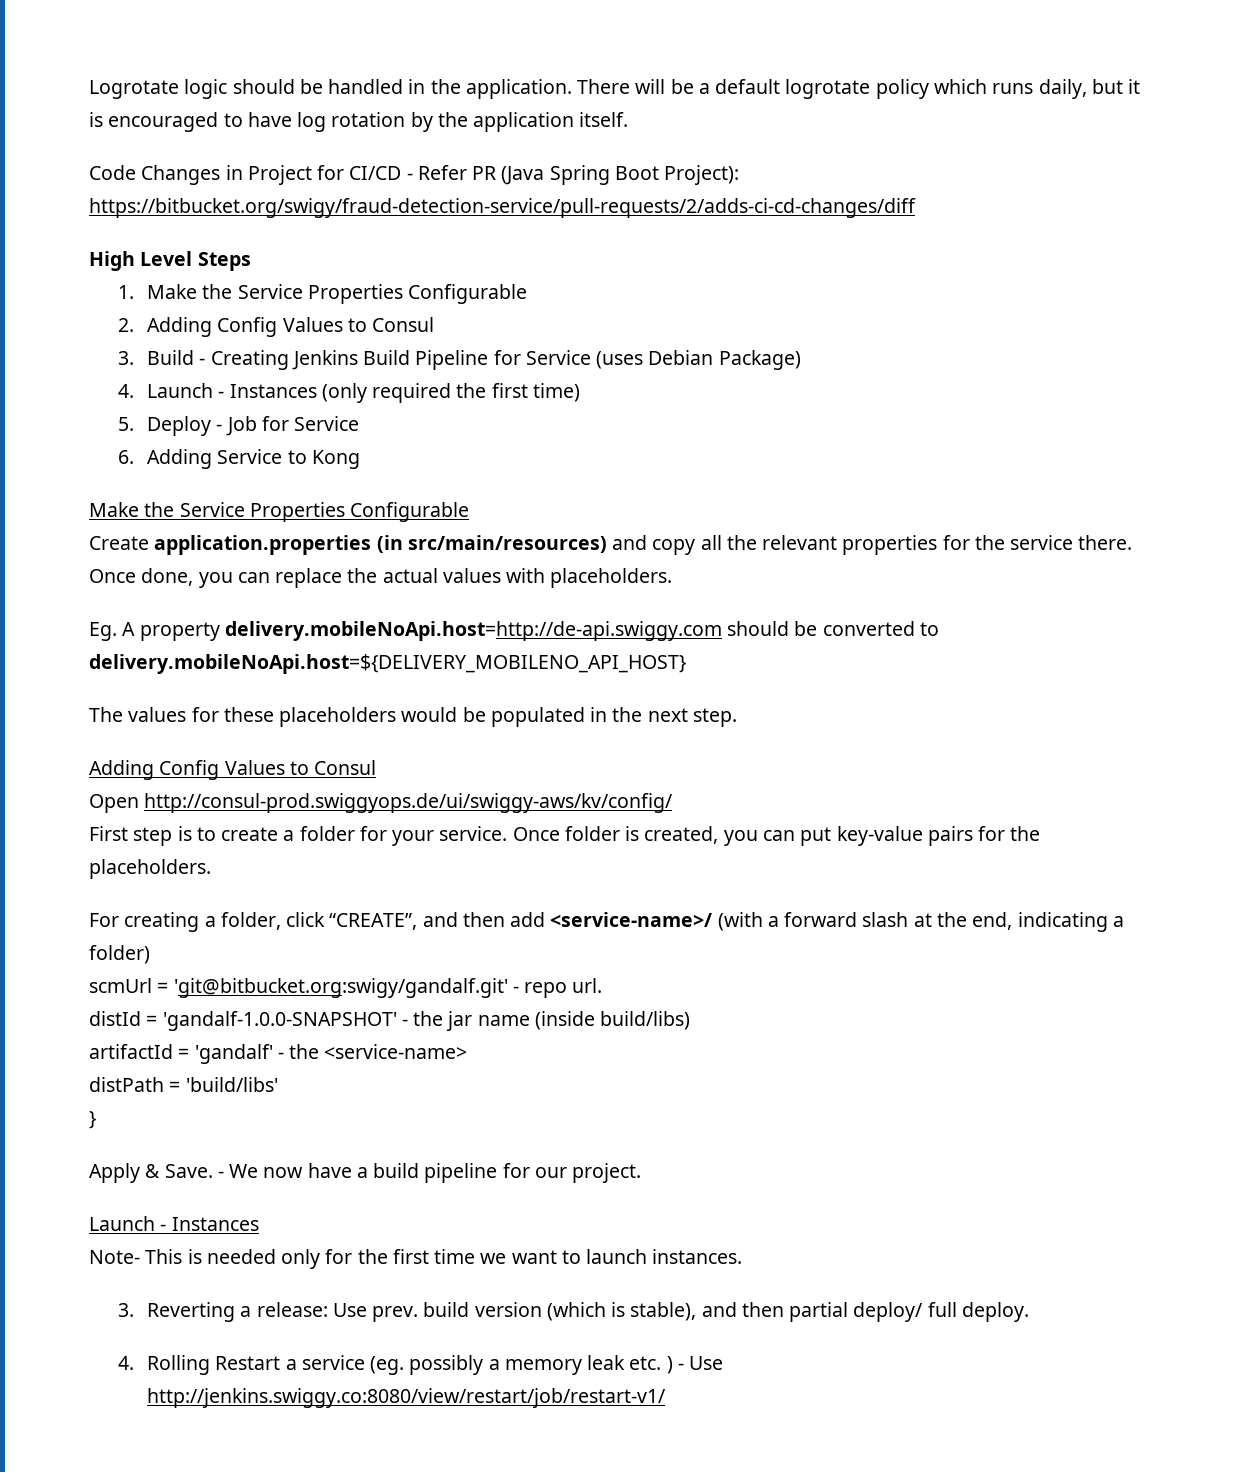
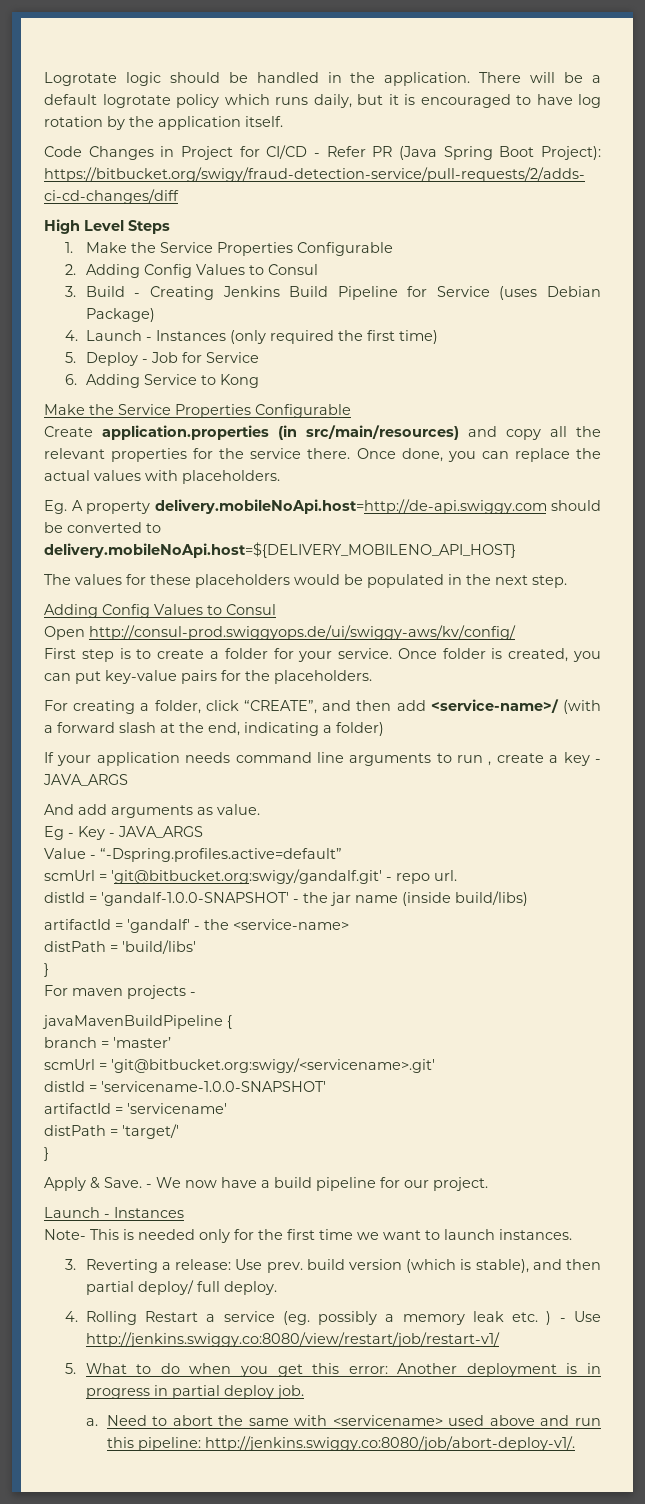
+ If your application needs command line arguments to run , create a key - JAVA_ARGS
+ And add arguments as value.
+ Eg - Key - JAVA_ARGS
+ Value - “-Dspring.profiles.active=default”
+ For maven projects -
+ javaMavenBuildPipeline {
+ branch = 'master’
+ scmUrl = 'git@bitbucket.org:swigy/<servicename>.git'
+ distId = 'servicename-1.0.0-SNAPSHOT'
+ artifactId = 'servicename'
+ distPath = 'target/'
+ }
+ 5. What to do when you get this error: Another deployment is in progress in partial deploy job.
+ a. Need to abort the same with <servicename> used above and run this pipeline: http://jenkins.swiggy.co:8080/job/abort-deploy-v1/.

